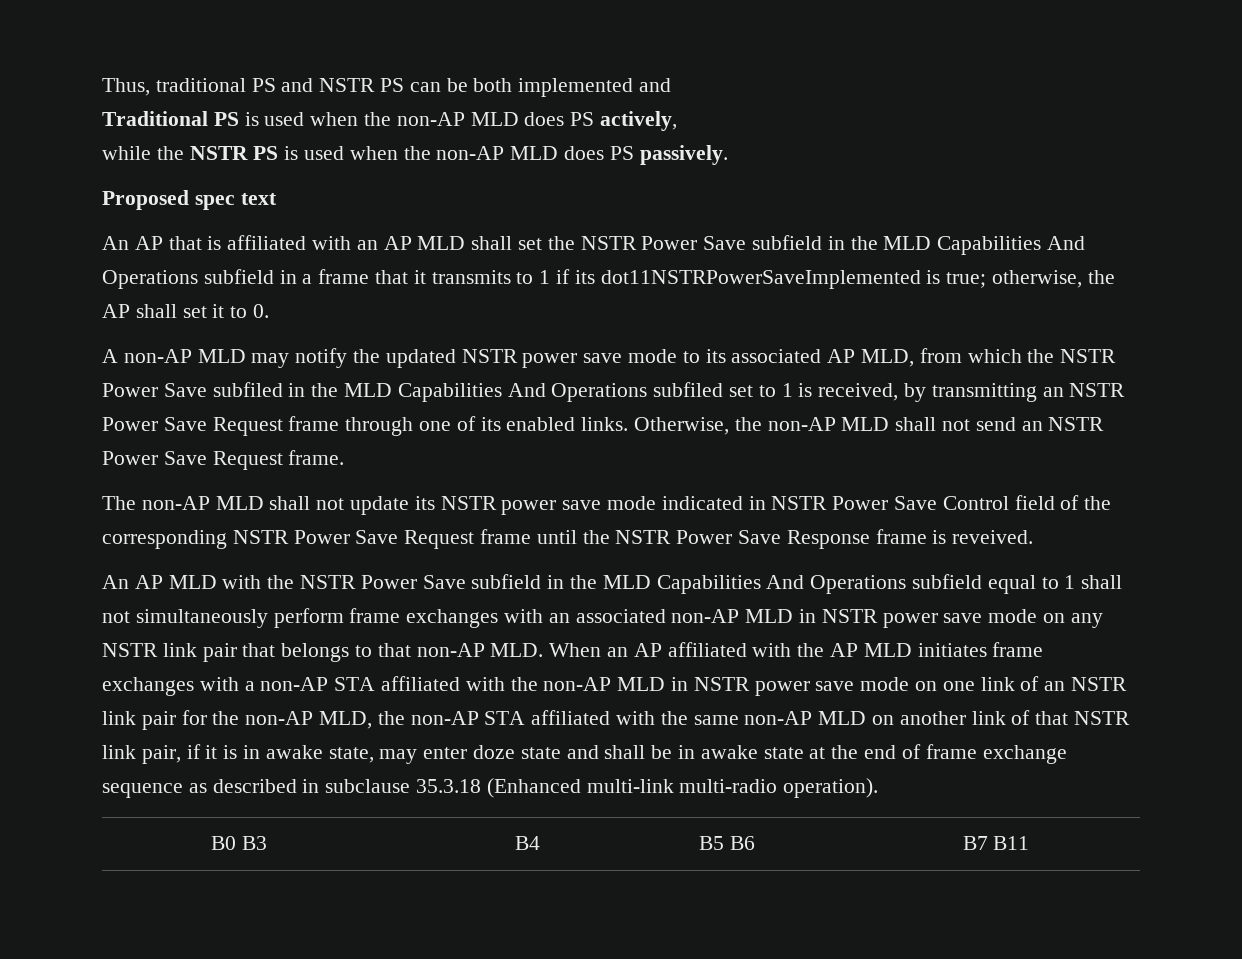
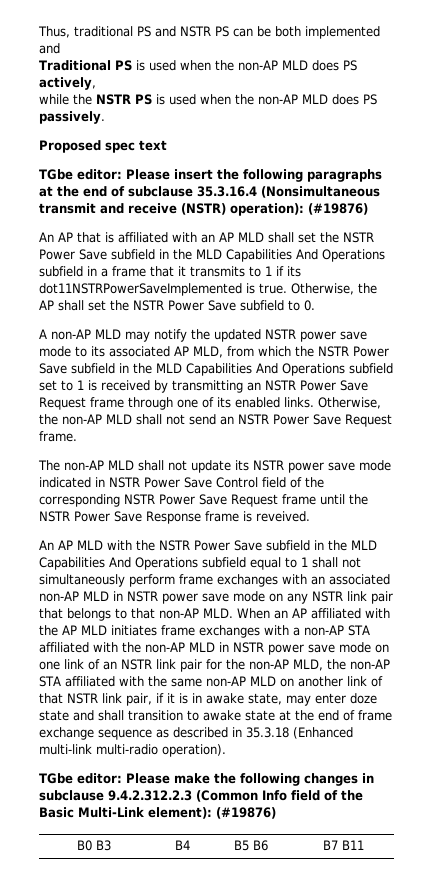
+ TGbe editor: Please insert the following paragraphs at the end of subclause 35.3.16.4 (Nonsimultaneous transmit and receive (NSTR) operation): (#19876)
- An AP that is affiliated with an AP MLD shall set the NSTR Power Save subfield in the MLD Capabilities And Operations subfield in a frame that it transmits to 1 if its dot11NSTRPowerSaveImplemented is true; otherwise, the AP shall set it to 0.
+ An AP that is affiliated with an AP MLD shall set the NSTR Power Save subfield in the MLD Capabilities And Operations subfield in a frame that it transmits to 1 if its dot11NSTRPowerSaveImplemented is true. Otherwise, the AP shall set the NSTR Power Save subfield to 0.
- A non-AP MLD may notify the updated NSTR power save mode to its associated AP MLD, from which the NSTR Power Save subfiled in the MLD Capabilities And Operations subfiled set to 1 is received, by transmitting an NSTR Power Save Request frame through one of its enabled links.
+ A non-AP MLD may notify the updated NSTR power save mode to its associated AP MLD, from which the NSTR Power Save subfield in the MLD Capabilities And Operations subfield set to 1 is received by transmitting an NSTR Power Save Request frame through one of its enabled links.
- An AP MLD with the NSTR Power Save subfield in the MLD Capabilities And Operations subfield equal to 1 shall not simultaneously perform frame exchanges with an associated non-AP MLD in NSTR power save mode on any NSTR link pair that belongs to that non-AP MLD. When an AP affiliated with the AP MLD initiates frame exchanges with a non-AP STA affiliated with the non-AP MLD in NSTR power save mode on one link of an NSTR link pair for the non-AP MLD, the non-AP STA affiliated with the same non-AP MLD on another link of that NSTR link pair, if it is in awake state, may enter doze state and shall be in awake state at the end of frame exchange sequence as described in subclause 35.3.18 (Enhanced multi-link multi-radio operation).
+ An AP MLD with the NSTR Power Save subfield in the MLD Capabilities And Operations subfield equal to 1 shall not simultaneously perform frame exchanges with an associated non-AP MLD in NSTR power save mode on any NSTR link pair that belongs to that non-AP MLD. When an AP affiliated with the AP MLD initiates frame exchanges with a non-AP STA affiliated with the non-AP MLD in NSTR power save mode on one link of an NSTR link pair for the non-AP MLD, the non-AP STA affiliated with the same non-AP MLD on another link of that NSTR link pair, if it is in awake state, may enter doze state and shall transition to awake state at the end of frame exchange sequence as described in 35.3.18 (Enhanced multi-link multi-radio operation).
+ TGbe editor: Please make the following changes in subclause 9.4.2.312.2.3 (Common Info field of the Basic Multi-Link element): (#19876)

